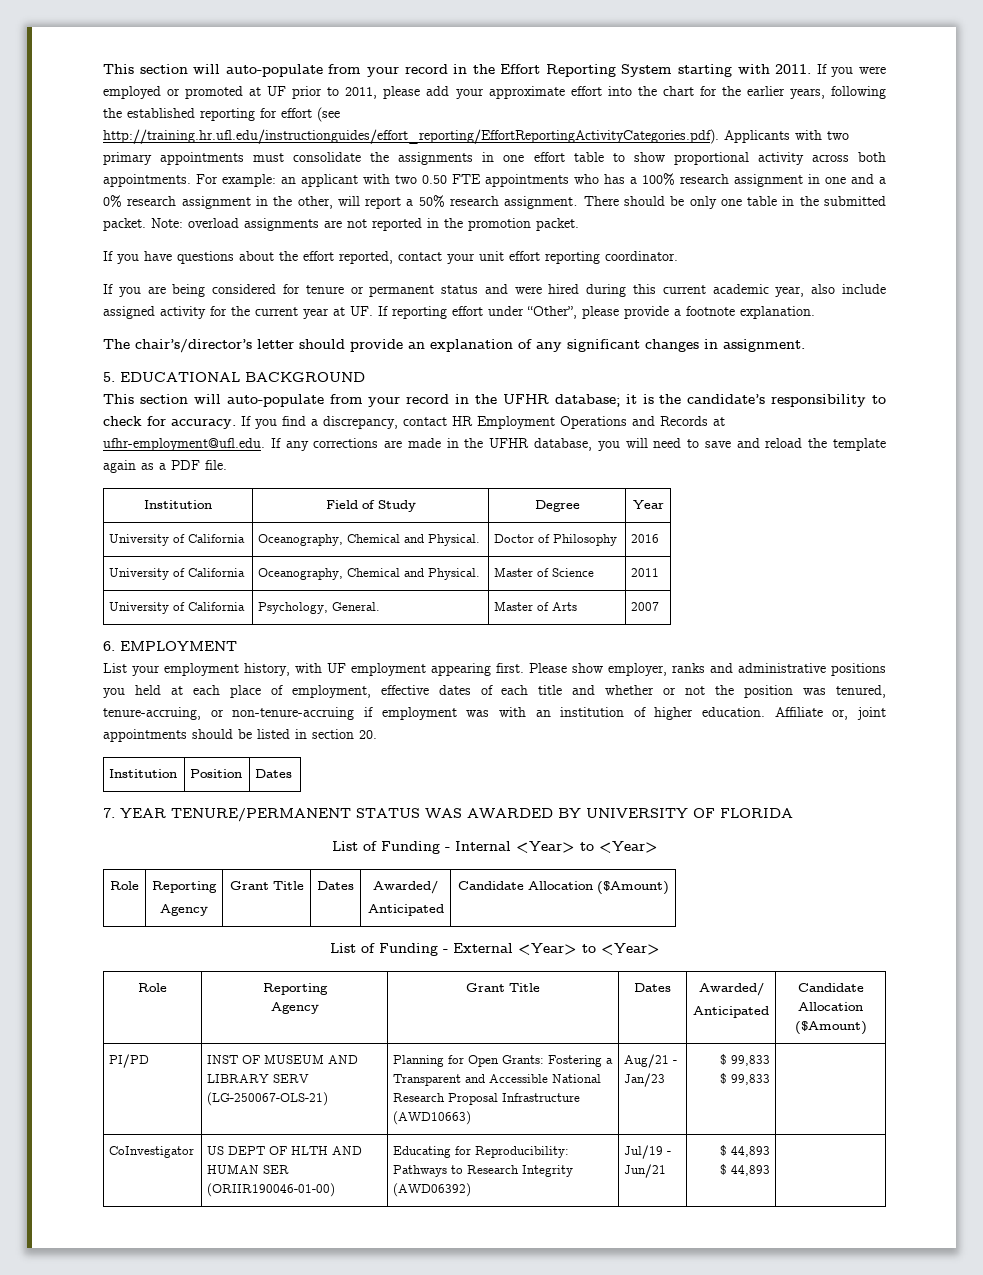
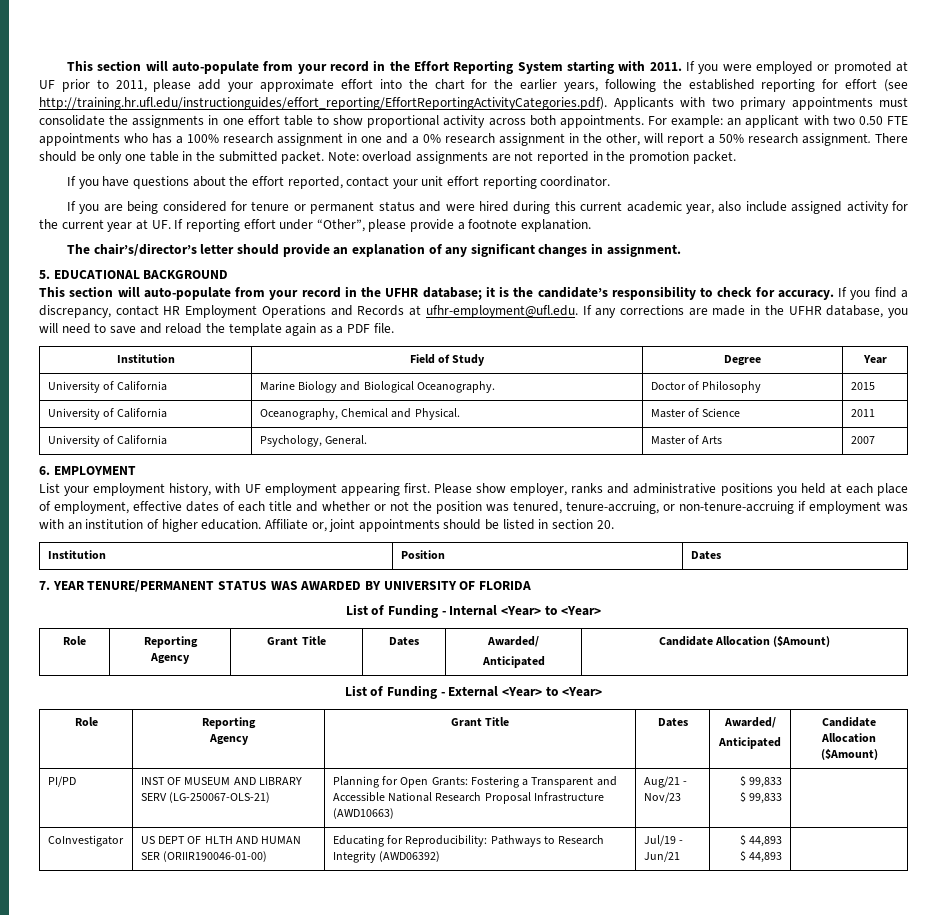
- University of California | Oceanography, Chemical and Physical. | Doctor of Philosophy | 2016
+ University of California | Marine Biology and Biological Oceanography. | Doctor of Philosophy | 2015
- PI/PD | INST OF MUSEUM AND LIBRARY SERV (LG-250067-OLS-21) | Planning for Open Grants: Fostering a Transparent and Accessible National Research Proposal Infrastructure (AWD10663) | Aug/21 - Jan/23 | $ 99,833
+ PI/PD | INST OF MUSEUM AND LIBRARY SERV (LG-250067-OLS-21) | Planning for Open Grants: Fostering a Transparent and Accessible National Research Proposal Infrastructure (AWD10663) | Aug/21 - Nov/23 | $ 99,833

